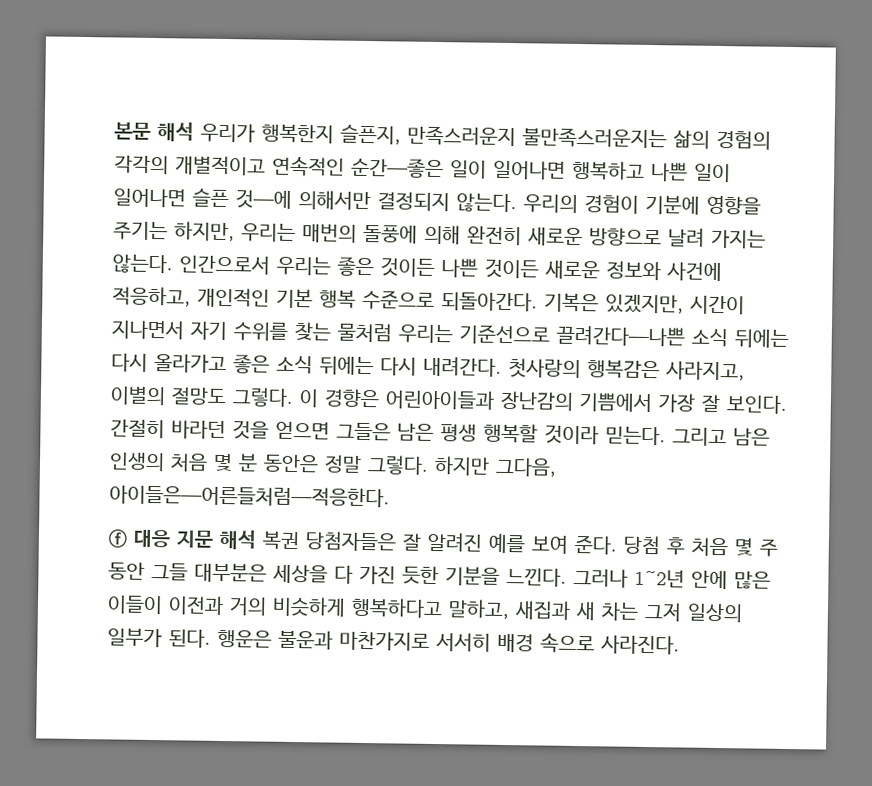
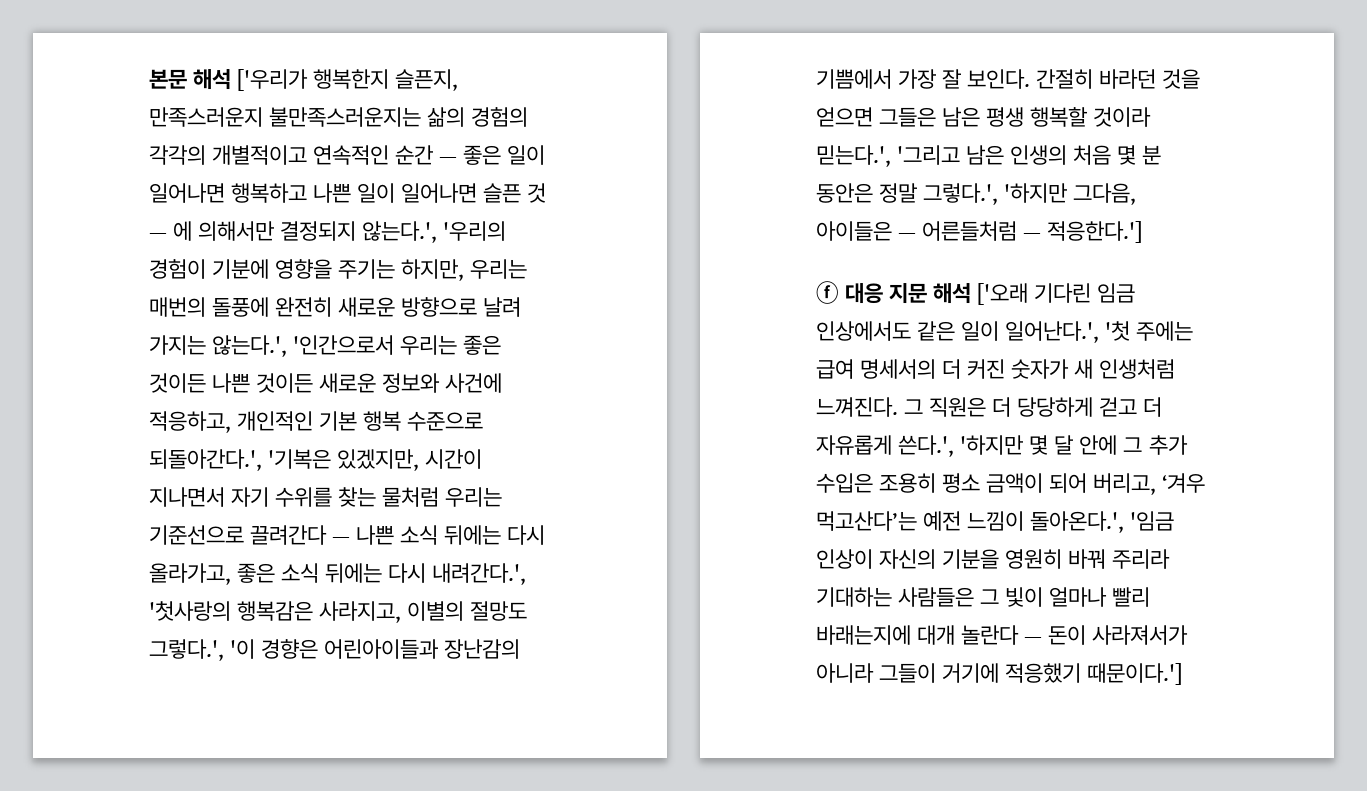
- 본문 해석 우리가 행복한지 슬픈지, 만족스러운지 불만족스러운지는 삶의 경험의 각각의 개별적이고 연속적인 순간—좋은 일이 일어나면 행복하고 나쁜 일이 일어나면 슬픈 것—에 의해서만 결정되지 않는다. 우리의 경험이 기분에 영향을 주기는 하지만, 우리는 매번의 돌풍에 의해 완전히 새로운 방향으로 날려 가지는 않는다. 인간으로서 우리는 좋은 것이든 나쁜 것이든 새로운 정보와 사건에 적응하고, 개인적인 기본 행복 수준으로 되돌아간다. 기복은 있겠지만, 시간이 지나면서 자기 수위를 찾는 물처럼 우리는 기준선으로 끌려간다—나쁜 소식 뒤에는 다시 올라가고 좋은 소식 뒤에는 다시 내려간다. 첫사랑의 행복감은 사라지고, 이별의 절망도 그렇다. 이 경향은 어린아이들과 장난감의 기쁨에서 가장 잘 보인다.
+ 본문 해석 ['우리가 행복한지 슬픈지, 만족스러운지 불만족스러운지는 삶의 경험의 각각의 개별적이고 연속적인 순간 — 좋은 일이 일어나면 행복하고 나쁜 일이 일어나면 슬픈 것 — 에 의해서만 결정되지 않는다.', '우리의 경험이 기분에 영향을 주기는 하지만, 우리는 매번의 돌풍에 완전히 새로운 방향으로 날려 가지는 않는다.', '인간으로서 우리는 좋은 것이든 나쁜 것이든 새로운 정보와 사건에 적응하고, 개인적인 기본 행복 수준으로 되돌아간다.', '기복은 있겠지만, 시간이 지나면서 자기 수위를 찾는 물처럼 우리는 기준선으로 끌려간다 — 나쁜 소식 뒤에는 다시 올라가고, 좋은 소식 뒤에는 다시 내려간다.', '첫사랑의 행복감은 사라지고, 이별의 절망도 그렇다.', '이 경향은 어린아이들과 장난감의 기쁨에서 가장 잘 보인다.
- 간절히 바라던 것을 얻으면 그들은 남은 평생 행복할 것이라 믿는다. 그리고 남은 인생의 처음 몇 분 동안은 정말 그렇다. 하지만 그다음, 아이들은—어른들처럼—적응한다.
- ⓕ 대응 지문 해석 복권 당첨자들은 잘 알려진 예를 보여 준다. 당첨 후 처음 몇 주 동안 그들 대부분은 세상을 다 가진 듯한 기분을 느낀다. 그러나 1~2년 안에 많은 이들이 이전과 거의 비슷하게 행복하다고 말하고, 새집과 새 차는 그저 일상의 일부가 된다. 행운은 불운과 마찬가지로 서서히 배경 속으로 사라진다.
+ 간절히 바라던 것을 얻으면 그들은 남은 평생 행복할 것이라 믿는다.', '그리고 남은 인생의 처음 몇 분 동안은 정말 그렇다.', '하지만 그다음, 아이들은 — 어른들처럼 — 적응한다.']
+ ⓕ 대응 지문 해석 ['오래 기다린 임금 인상에서도 같은 일이 일어난다.', '첫 주에는 급여 명세서의 더 커진 숫자가 새 인생처럼 느껴진다. 그 직원은 더 당당하게 걷고 더 자유롭게 쓴다.', '하지만 몇 달 안에 그 추가 수입은 조용히 평소 금액이 되어 버리고, ‘겨우 먹고산다’는 예전 느낌이 돌아온다.', '임금 인상이 자신의 기분을 영원히 바꿔 주리라 기대하는 사람들은 그 빛이 얼마나 빨리 바래는지에 대개 놀란다 — 돈이 사라져서가 아니라 그들이 거기에 적응했기 때문이다.']

